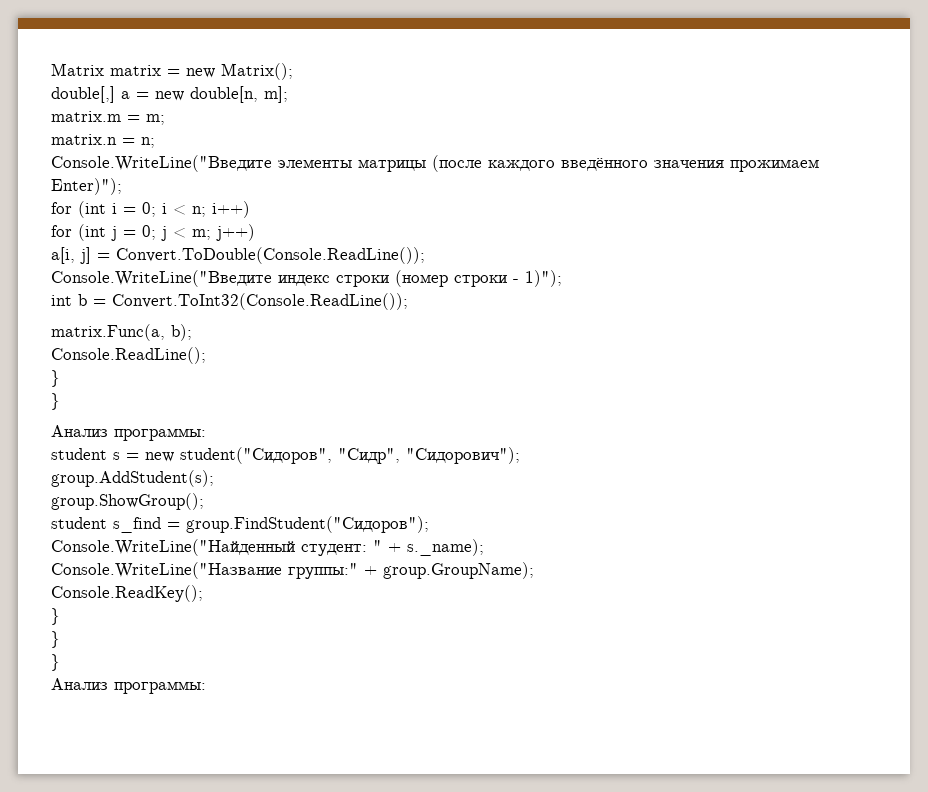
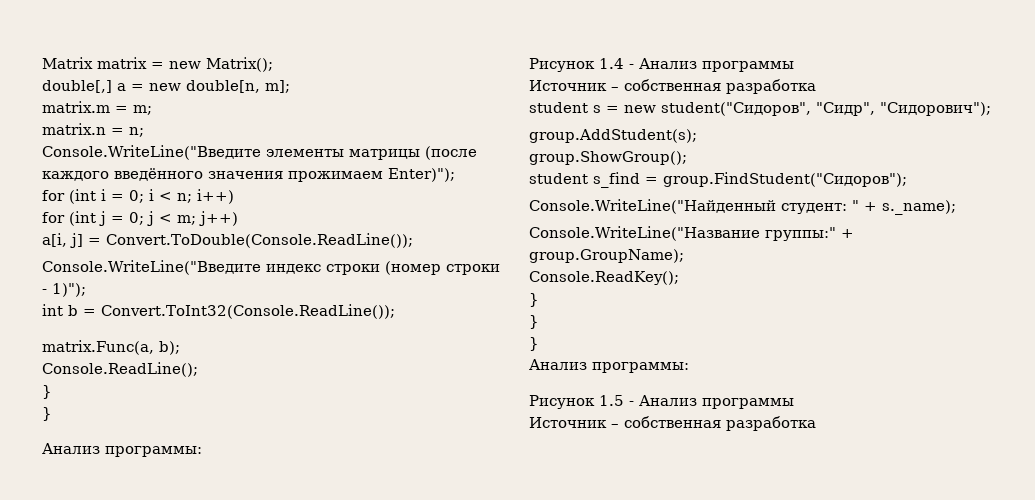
+ Рисунок 1.4 - Анализ программы
+ Источник – собственная разработка
+ Рисунок 1.5 - Анализ программы
+ Источник – собственная разработка

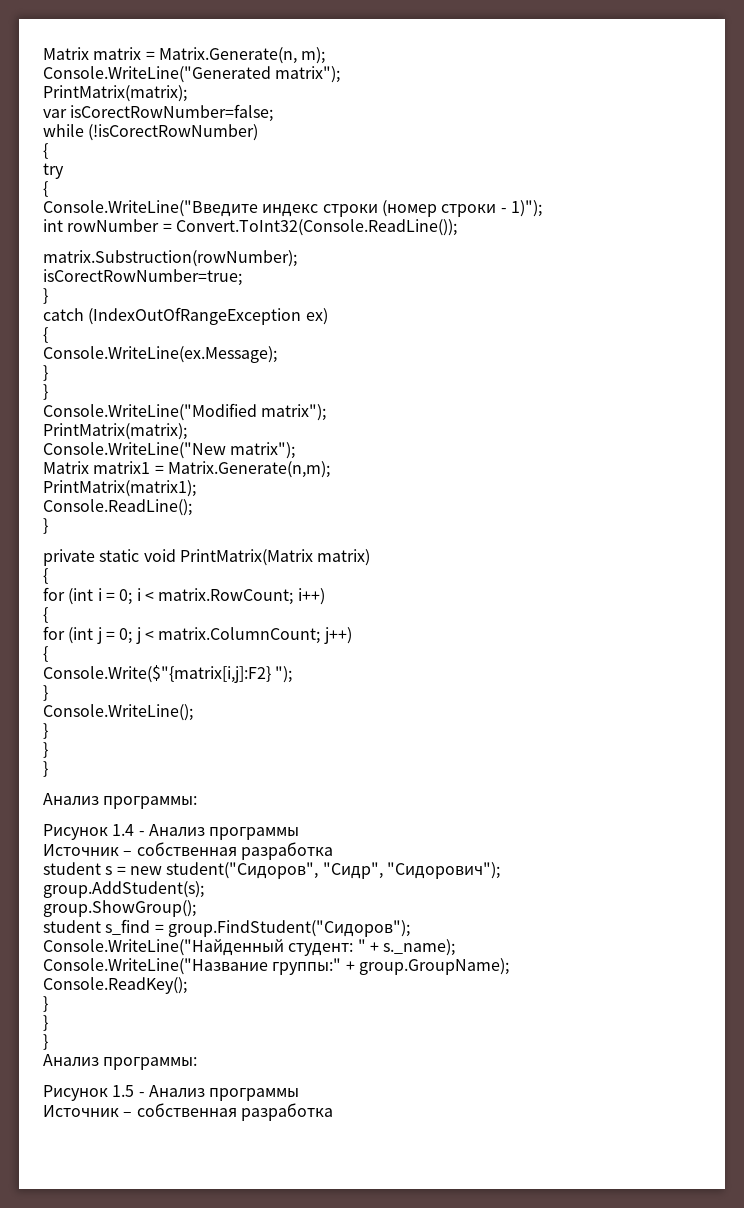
- Matrix matrix = new Matrix();
- double[,] a = new double[n, m];
- matrix.m = m;
- matrix.n = n;
- Console.WriteLine("Введите элементы матрицы (после каждого введённого значения прожимаем Enter)");
- for (int i = 0; i < n; i++)
- for (int j = 0; j < m; j++)
- a[i, j] = Convert.ToDouble(Console.ReadLine());
+ Matrix matrix = Matrix.Generate(n, m);
+ Console.WriteLine("Generated matrix");
+ PrintMatrix(matrix);
+ var isCorectRowNumber=false;
+ while (!isCorectRowNumber)
+ {
+ try
+ {
- int b = Convert.ToInt32(Console.ReadLine());
+ int rowNumber = Convert.ToInt32(Console.ReadLine());
- matrix.Func(a, b);
+ matrix.Substruction(rowNumber);
+ isCorectRowNumber=true;
+ }
+ catch (IndexOutOfRangeException ex)
+ {
+ Console.WriteLine(ex.Message);
+ }
+ }
+ Console.WriteLine("Modified matrix");
+ PrintMatrix(matrix);
+ Console.WriteLine("New matrix");
+ Matrix matrix1 = Matrix.Generate(n,m);
+ PrintMatrix(matrix1);
  Console.ReadLine();
+ }
+ private static void PrintMatrix(Matrix matrix)
+ {
+ for (int i = 0; i < matrix.RowCount; i++)
+ {
+ for (int j = 0; j < matrix.ColumnCount; j++)
+ {
+ Console.Write($"{matrix[i,j]:F2} ");
+ }
+ Console.WriteLine();
+ }

